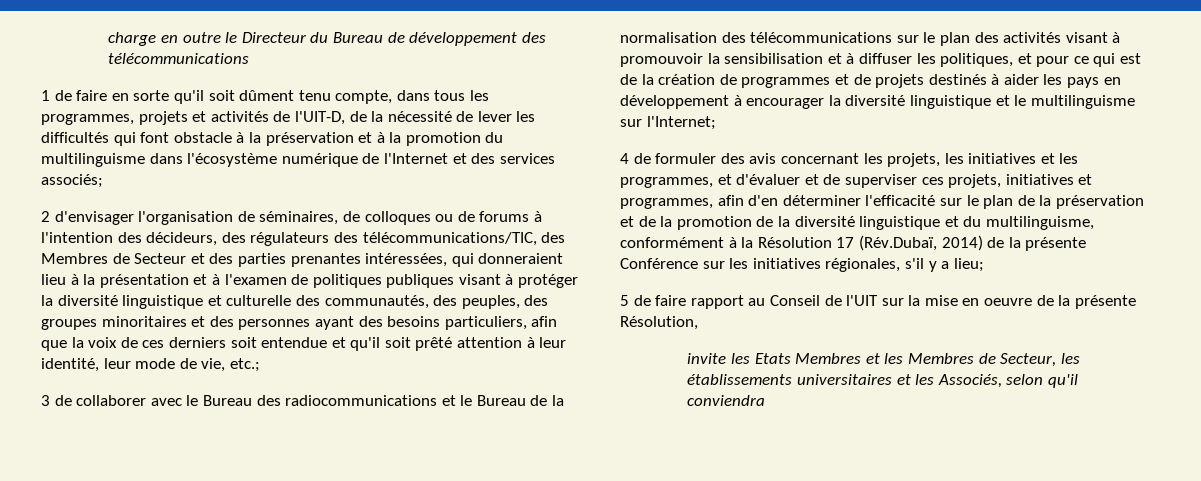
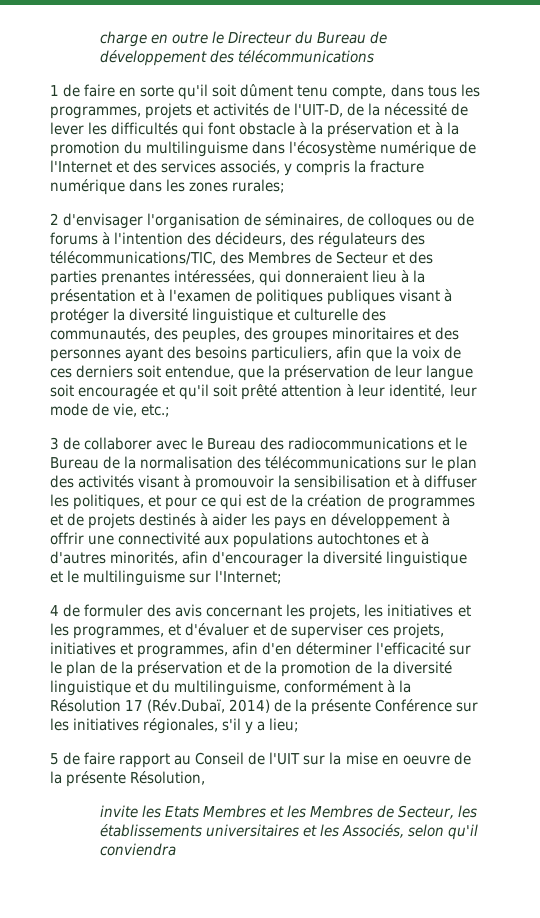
- 1 de faire en sorte qu'il soit dûment tenu compte, dans tous les programmes, projets et activités de l'UIT-D, de la nécessité de lever les difficultés qui font obstacle à la préservation et à la promotion du multilinguisme dans l'écosystème numérique de l'Internet et des services associés;
+ 1 de faire en sorte qu'il soit dûment tenu compte, dans tous les programmes, projets et activités de l'UIT-D, de la nécessité de lever les difficultés qui font obstacle à la préservation et à la promotion du multilinguisme dans l'écosystème numérique de l'Internet et des services associés, y compris la fracture numérique dans les zones rurales;
- 2 d'envisager l'organisation de séminaires, de colloques ou de forums à l'intention des décideurs, des régulateurs des télécommunications/TIC, des Membres de Secteur et des parties prenantes intéressées, qui donneraient lieu à la présentation et à l'examen de politiques publiques visant à protéger la diversité linguistique et culturelle des communautés, des peuples, des groupes minoritaires et des personnes ayant des besoins particuliers, afin que la voix de ces derniers soit entendue et qu'il soit prêté attention à leur identité, leur mode de vie, etc.;
+ 2 d'envisager l'organisation de séminaires, de colloques ou de forums à l'intention des décideurs, des régulateurs des télécommunications/TIC, des Membres de Secteur et des parties prenantes intéressées, qui donneraient lieu à la présentation et à l'examen de politiques publiques visant à protéger la diversité linguistique et culturelle des communautés, des peuples, des groupes minoritaires et des personnes ayant des besoins particuliers, afin que la voix de ces derniers soit entendue, que la préservation de leur langue soit encouragée et qu'il soit prêté attention à leur identité, leur mode de vie, etc.;
- 3 de collaborer avec le Bureau des radiocommunications et le Bureau de la normalisation des télécommunications sur le plan des activités visant à promouvoir la sensibilisation et à diffuser les politiques, et pour ce qui est de la création de programmes et de projets destinés à aider les pays en développement à encourager la diversité linguistique et le multilinguisme sur l'Internet;
+ 3 de collaborer avec le Bureau des radiocommunications et le Bureau de la normalisation des télécommunications sur le plan des activités visant à promouvoir la sensibilisation et à diffuser les politiques, et pour ce qui est de la création de programmes et de projets destinés à aider les pays en développement à offrir une connectivité aux populations autochtones et à d'autres minorités, afin d'encourager la diversité linguistique et le multilinguisme sur l'Internet;

